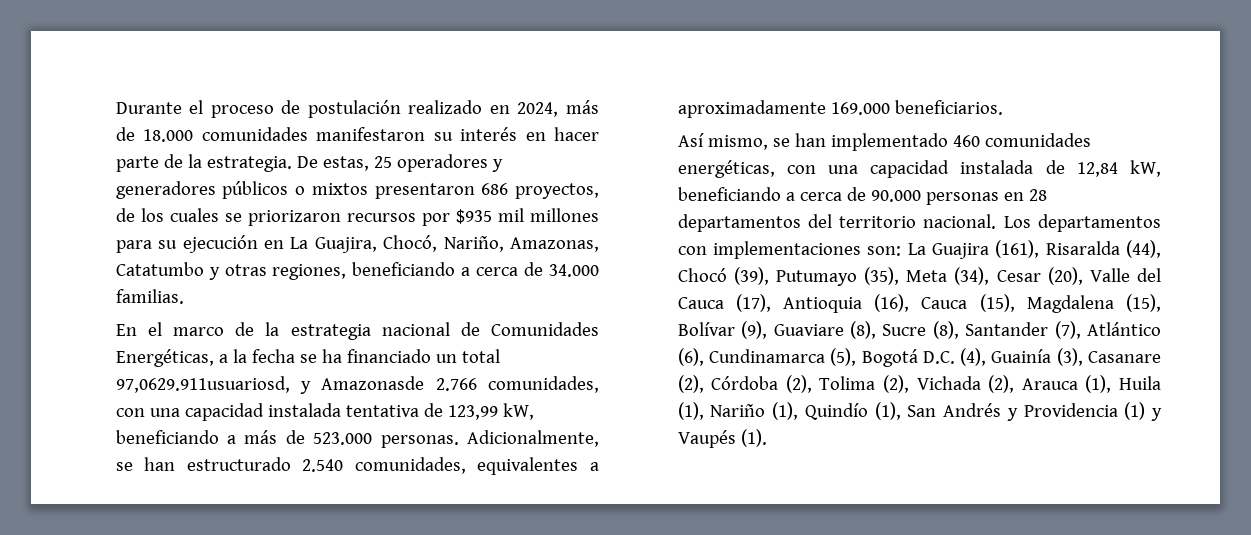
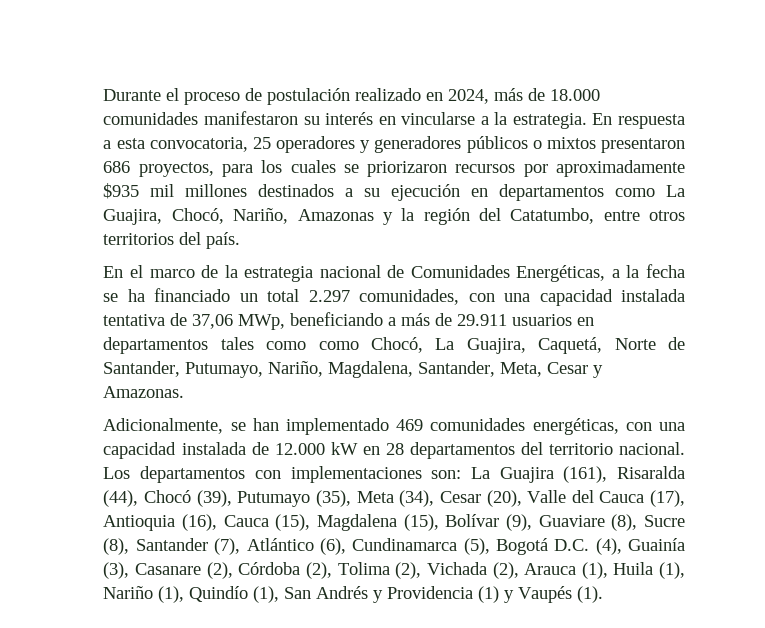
- Durante el proceso de postulación realizado en 2024, más de 18.000 comunidades manifestaron su interés en hacer parte de la estrategia. De estas, 25 operadores y generadores públicos o mixtos presentaron 686 proyectos, de los cuales se priorizaron recursos por $935 mil millones para su ejecución en La Guajira, Chocó, Nariño, Amazonas, Catatumbo y otras regiones, beneficiando a cerca de 34.000 familias.
+ Durante el proceso de postulación realizado en 2024, más de 18.000 comunidades manifestaron su interés en vincularse a la estrategia. En respuesta a esta convocatoria, 25 operadores y generadores públicos o mixtos presentaron 686 proyectos, para los cuales se priorizaron recursos por aproximadamente $935 mil millones destinados a su ejecución en departamentos como La Guajira, Chocó, Nariño, Amazonas y la región del Catatumbo, entre otros territorios del país.
- En el marco de la estrategia nacional de Comunidades Energéticas, a la fecha se ha financiado un total 97,0629.911usuariosd, y Amazonasde 2.766 comunidades, con una capacidad instalada tentativa de 123,99 kW, beneficiando a más de 523.000 personas. Adicionalmente, se han estructurado 2.540 comunidades, equivalentes a aproximadamente 169.000 beneficiarios.
- Así mismo, se han implementado 460 comunidades energéticas, con una capacidad instalada de 12,84 kW, beneficiando a cerca de 90.000 personas en 28 departamentos del territorio nacional.
+ En el marco de la estrategia nacional de Comunidades Energéticas, a la fecha se ha financiado un total 2.297 comunidades, con una capacidad instalada tentativa de 37,06 MWp, beneficiando a más de 29.911 usuarios en departamentos tales como como Chocó, La Guajira, Caquetá, Norte de Santander, Putumayo, Nariño, Magdalena, Santander, Meta, Cesar y Amazonas.
+ Adicionalmente, se han implementado 469 comunidades energéticas, con una capacidad instalada de 12.000 kW en 28 departamentos del territorio nacional.

